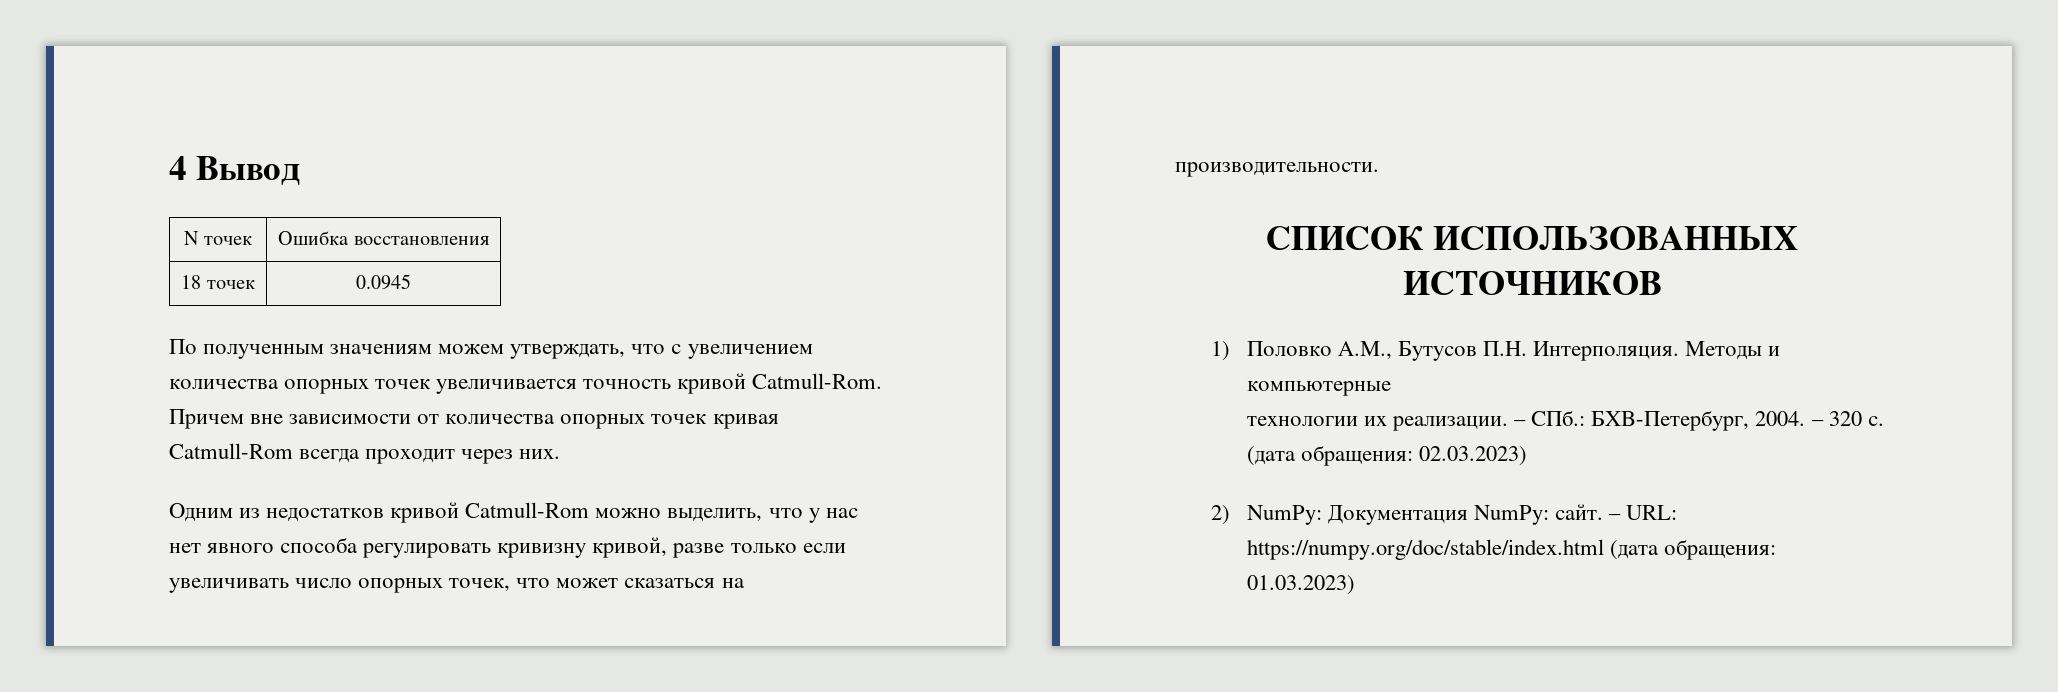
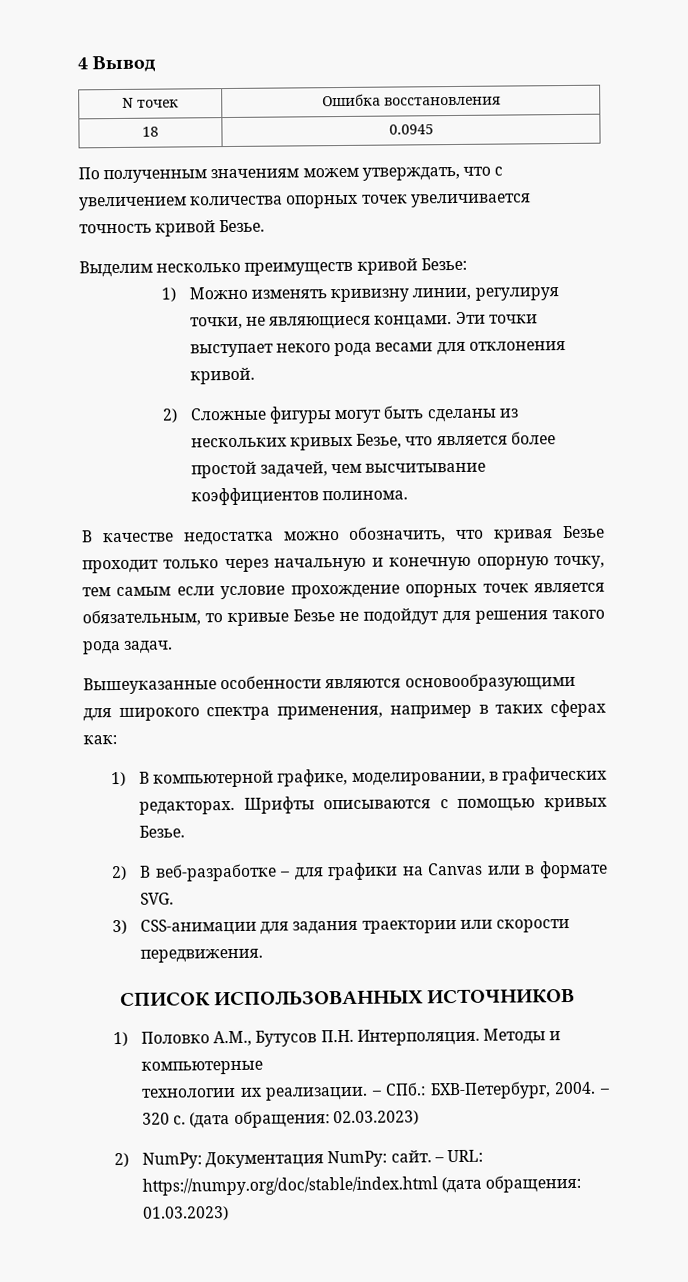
- 18 точек | 0.0945
+ 18 | 0.0945
- По полученным значениям можем утверждать, что с увеличением количества опорных точек увеличивается точность кривой Catmull-Rom. Причем вне зависимости от количества опорных точек кривая Catmull-Rom всегда проходит через них.
- Одним из недостатков кривой Catmull-Rom можно выделить, что у нас нет явного способа регулировать кривизну кривой, разве только если увеличивать число опорных точек, что может сказаться на производительности.
+ По полученным значениям можем утверждать, что с увеличением количества опорных точек увеличивается точность кривой Безье.
+ Выделим несколько преимуществ кривой Безье:
+ 1) Можно изменять кривизну линии, регулируя точки, не являющиеся концами. Эти точки выступает некого рода весами для отклонения кривой.
+ 2) Сложные фигуры могут быть сделаны из нескольких кривых Безье, что является более простой задачей, чем высчитывание коэффициентов полинома.
+ В качестве недостатка можно обозначить, что кривая Безье проходит только через начальную и конечную опорную точку, тем самым если условие прохождение опорных точек является обязательным, то кривые Безье не подойдут для решения такого рода задач.
+ Вышеуказанные особенности являются основообразующими для широкого спектра применения, например в таких сферах как:
+ 1) В компьютерной графике, моделировании, в графических редакторах. Шрифты описываются с помощью кривых Безье.
+ 2) В веб-разработке – для графики на Canvas или в формате SVG.
+ 3) CSS-анимации для задания траектории или скорости передвижения.

